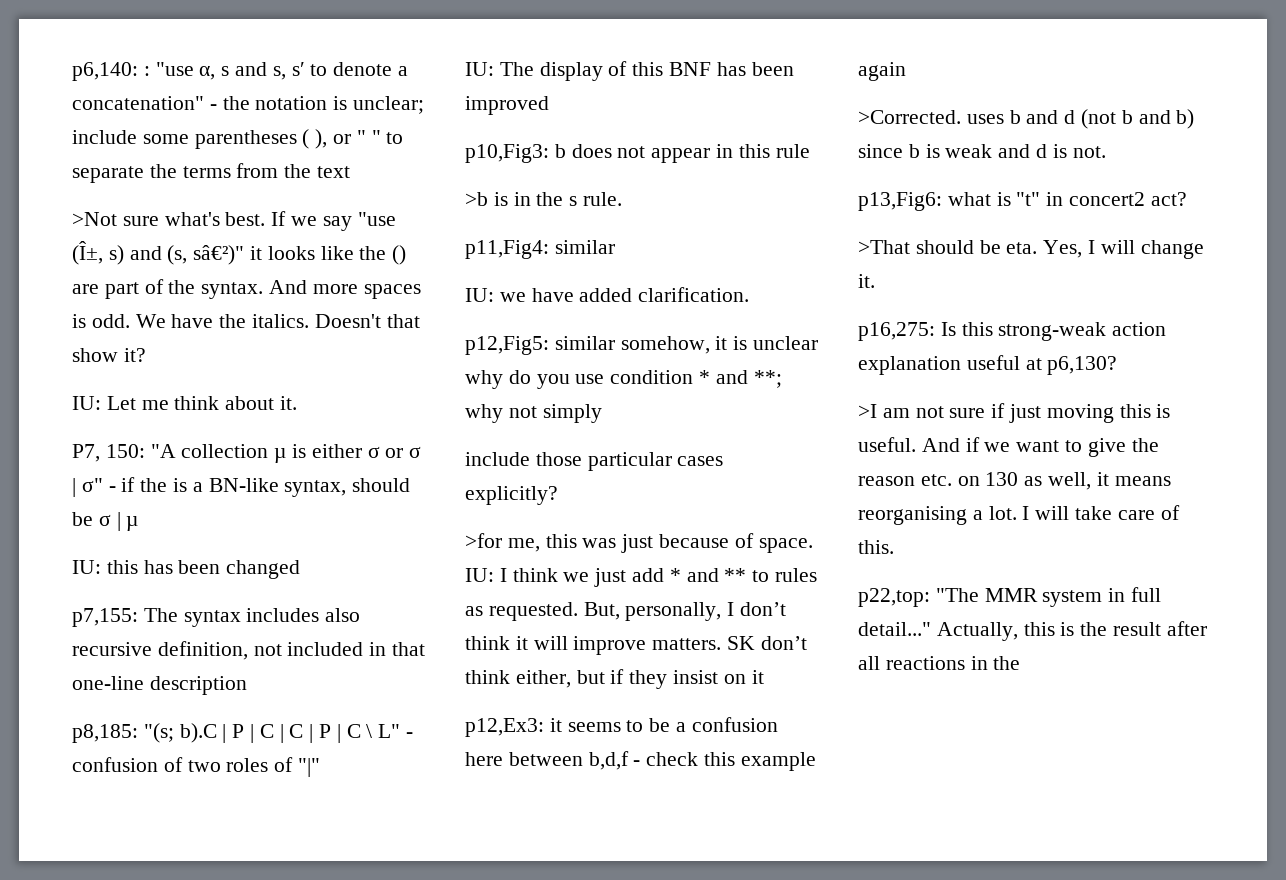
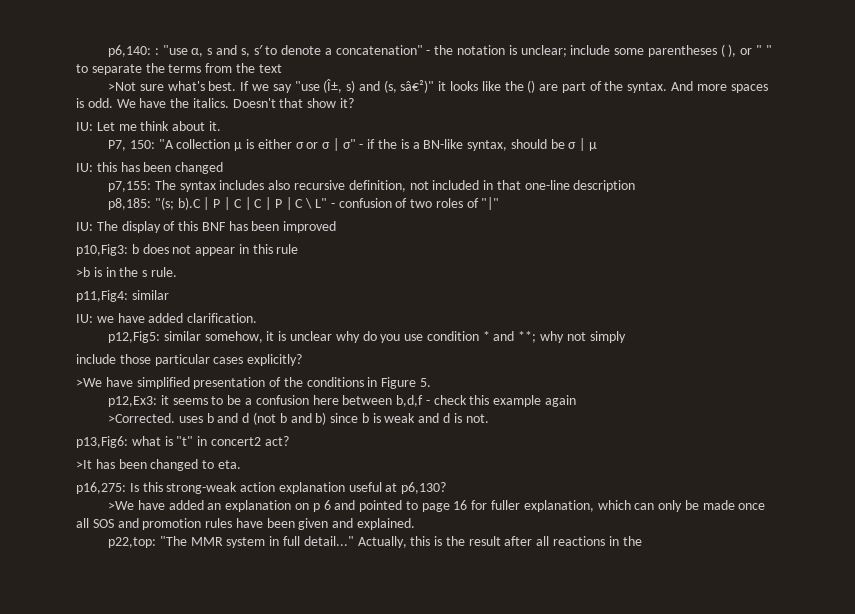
- >for me, this was just because of space. IU: I think we just add * and ** to rules as requested. But, personally, I don’t think it will improve matters. SK don’t think either, but if they insist on it
+ >We have simplified presentation of the conditions in Figure 5.
- >That should be eta. Yes, I will change it.
+ >It has been changed to eta.
- >I am not sure if just moving this is useful. And if we want to give the reason etc. on 130 as well, it means reorganising a lot. I will take care of this.
+ >We have added an explanation on p 6 and pointed to page 16 for fuller explanation, which can only be made once all SOS and promotion rules have been given and explained.

